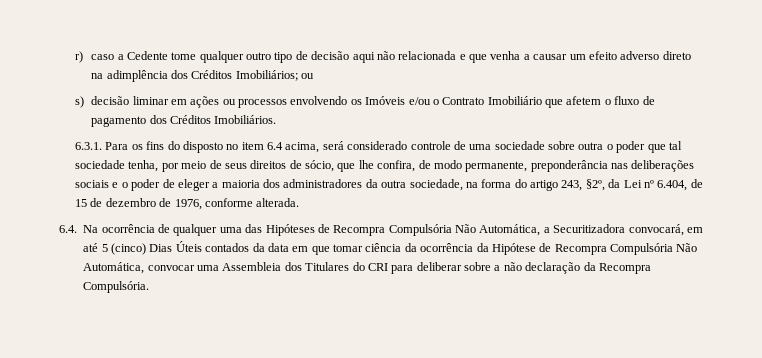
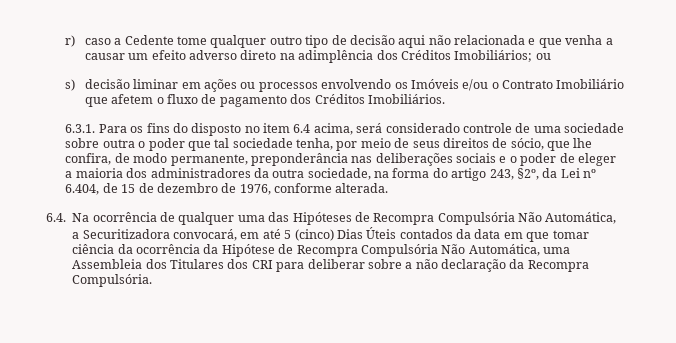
- 6.4. Na ocorrência de qualquer uma das Hipóteses de Recompra Compulsória Não Automática, a Securitizadora convocará, em até 5 (cinco) Dias Úteis contados da data em que tomar ciência da ocorrência da Hipótese de Recompra Compulsória Não Automática, convocar uma Assembleia dos Titulares do CRI para deliberar sobre a não declaração da Recompra Compulsória.
+ 6.4. Na ocorrência de qualquer uma das Hipóteses de Recompra Compulsória Não Automática, a Securitizadora convocará, em até 5 (cinco) Dias Úteis contados da data em que tomar ciência da ocorrência da Hipótese de Recompra Compulsória Não Automática, uma Assembleia dos Titulares dos CRI para deliberar sobre a não declaração da Recompra Compulsória.

